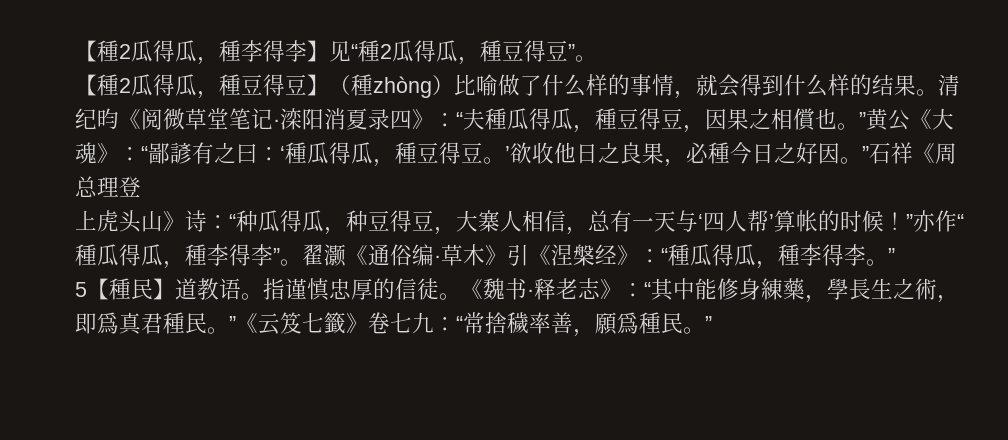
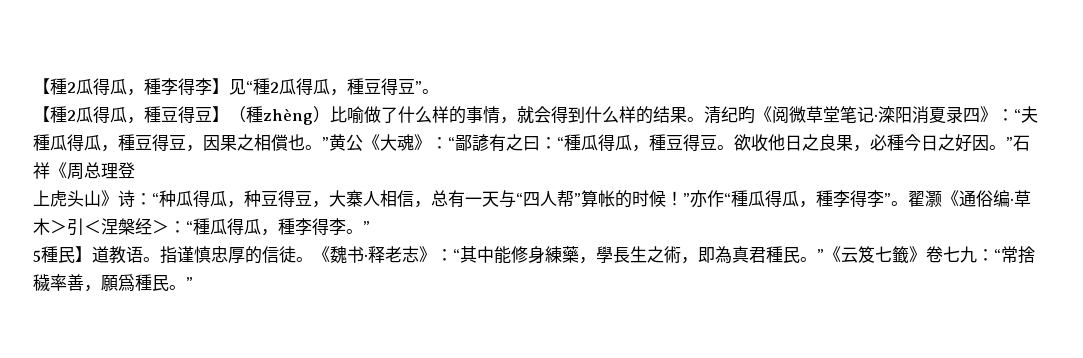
- 【種2瓜得瓜，種豆得豆】（種zhòng）比喻做了什么样的事情，就会得到什么样的结果。
+ 【種2瓜得瓜，種豆得豆】（種zhèng）比喻做了什么样的事情，就会得到什么样的结果。
- 清纪昀《阅微草堂笔记·滦阳消夏录四》：“夫種瓜得瓜，種豆得豆，因果之相償也。”黄公《大魂》：“鄙諺有之曰：‘種瓜得瓜，種豆得豆。’欲收他日之良果，必種今日之好因。”石祥《周总理登
+ 清纪昀《阅微草堂笔记·滦阳消夏录四》：“夫種瓜得瓜，種豆得豆，因果之相償也。”黄公《大魂》：“鄙諺有之曰：“種瓜得瓜，種豆得豆。欲收他日之良果，必種今日之好因。”石祥《周总理登
- 上虎头山》诗：“种瓜得瓜，种豆得豆，大寨人相信，总有一天与‘四人帮’算帐的时候！”亦作“種瓜得瓜，種李得李”。
+ 上虎头山》诗：“种瓜得瓜，种豆得豆，大寨人相信，总有一天与“四人帮”算帐的时候！”亦作“種瓜得瓜，種李得李”。
- 翟灏《通俗编·草木》引《涅槃经》：“種瓜得瓜，種李得李。”
+ 翟灏《通俗编·草木＞引＜涅槃经＞：“種瓜得瓜，種李得李。”
- 5【種民】道教语。
+ 5種民】道教语。
- 《魏书·释老志》：“其中能修身練藥，學長生之術，即爲真君種民。”《云笈七籤》卷七九：“常捨穢率善，願爲種民。”
+ 《魏书·释老志》：“其中能修身練藥，學長生之術，即為真君種民。”《云笈七籤》卷七九：“常捨穢率善，願爲種民。”

